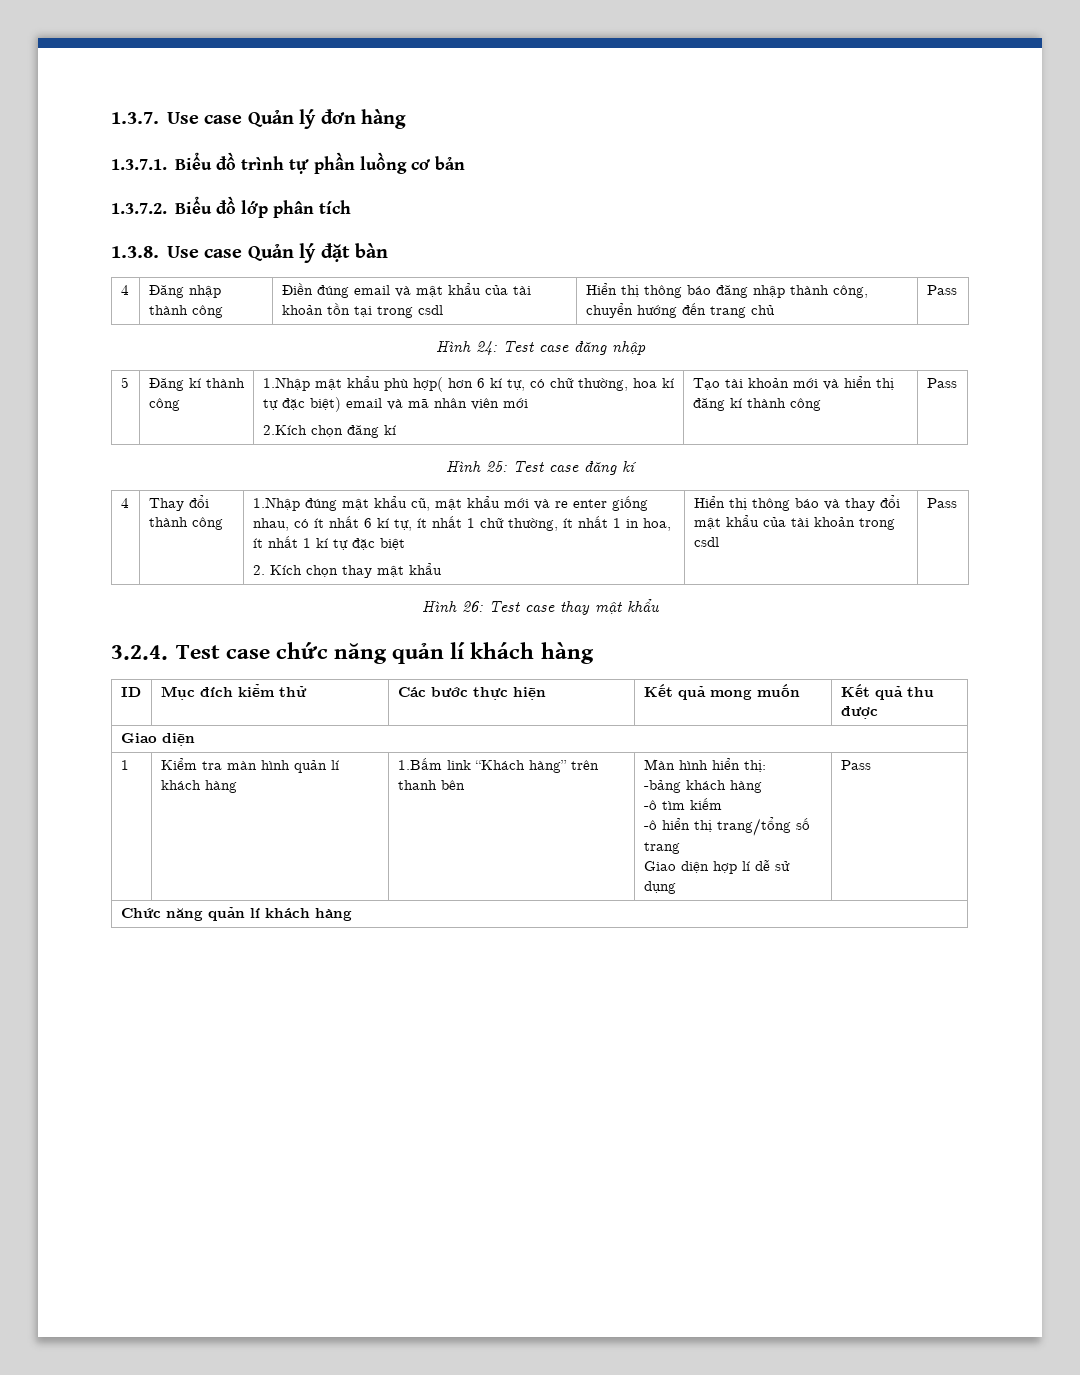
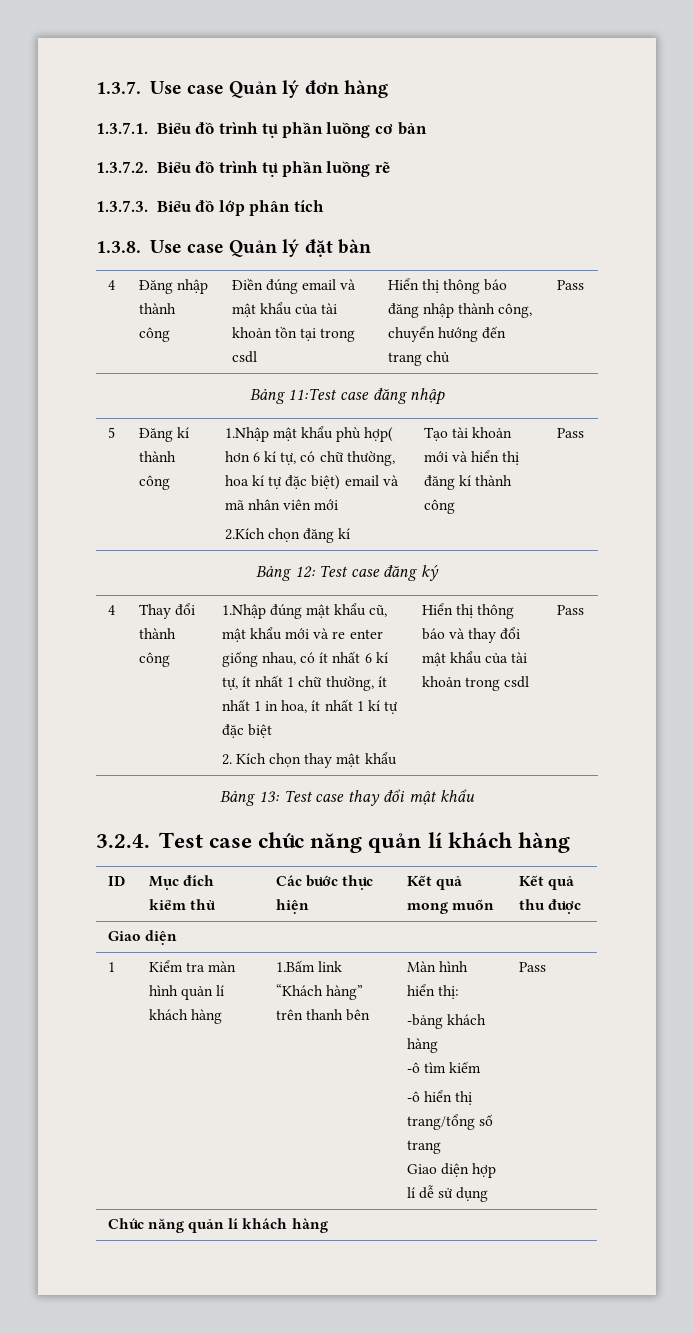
- 1.3.7.2. Biểu đồ lớp phân tích
+ 1.3.7.2. Biểu đồ trình tự phần luồng rẽ
+ 1.3.7.3. Biểu đồ lớp phân tích
- Hình 24: Test case đăng nhập
+ Bảng 11:Test case đăng nhập
- Hình 25: Test case đăng kí
+ Bảng 12: Test case đăng ký
- Hình 26: Test case thay mật khẩu
+ Bảng 13: Test case thay đổi mật khẩu

